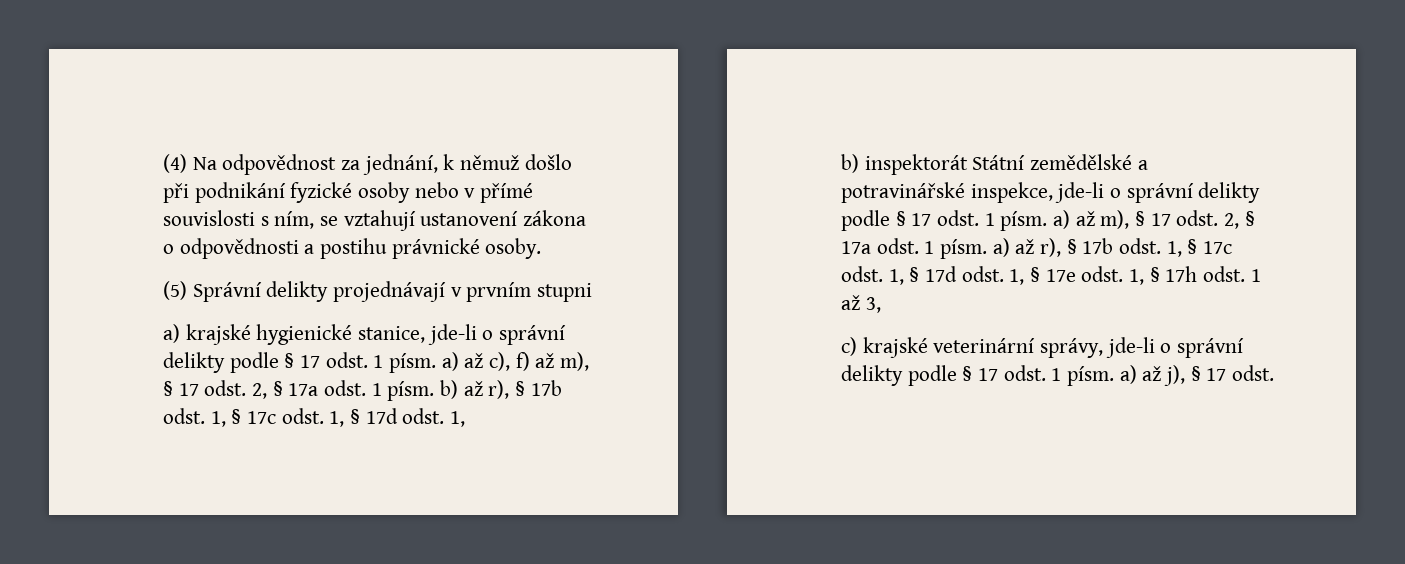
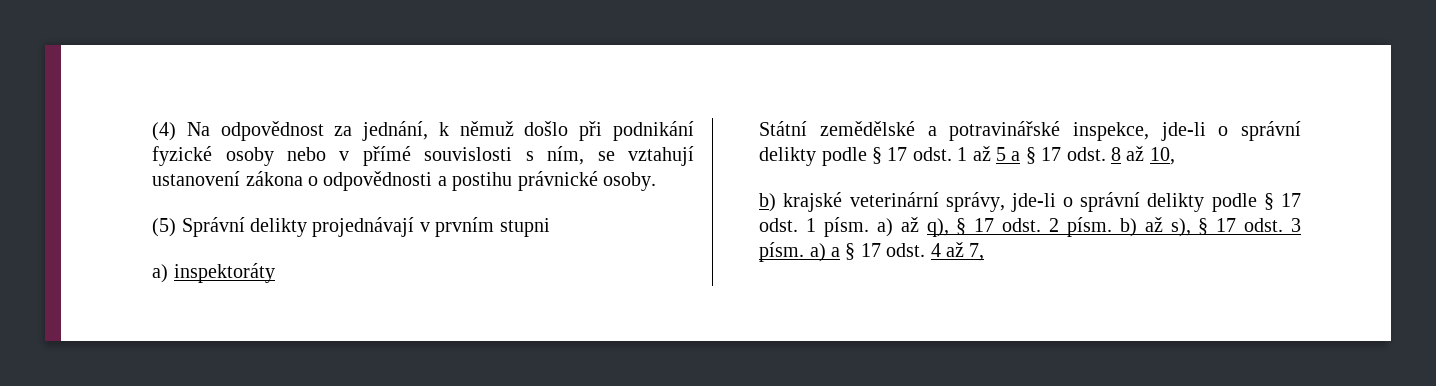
- a) krajské hygienické stanice, jde-li o správní delikty podle § 17 odst. 1 písm. a) až c), f) až m), § 17 odst. 2, § 17a odst. 1 písm. b) až r), § 17b odst. 1, § 17c odst. 1, § 17d odst. 1,
- b) inspektorát Státní zemědělské a potravinářské inspekce, jde-li o správní delikty podle § 17 odst. 1 písm. a) až m), § 17 odst. 2, § 17a odst. 1 písm. a) až r), § 17b odst. 1, § 17c odst. 1, § 17d odst. 1, § 17e odst. 1, § 17h odst. 1 až 3,
- c) krajské veterinární správy, jde-li o správní delikty podle § 17 odst. 1 písm. a) až j), § 17 odst.
+ a) inspektoráty
+ Státní zemědělské a potravinářské inspekce, jde-li o správní delikty podle § 17 odst. 1 až 5 a § 17 odst. 8 až 10,
+ b) krajské veterinární správy, jde-li o správní delikty podle § 17 odst. 1 písm. a) až q), § 17 odst. 2 písm. b) až s), § 17 odst. 3 písm. a) a § 17 odst. 4 až 7,

